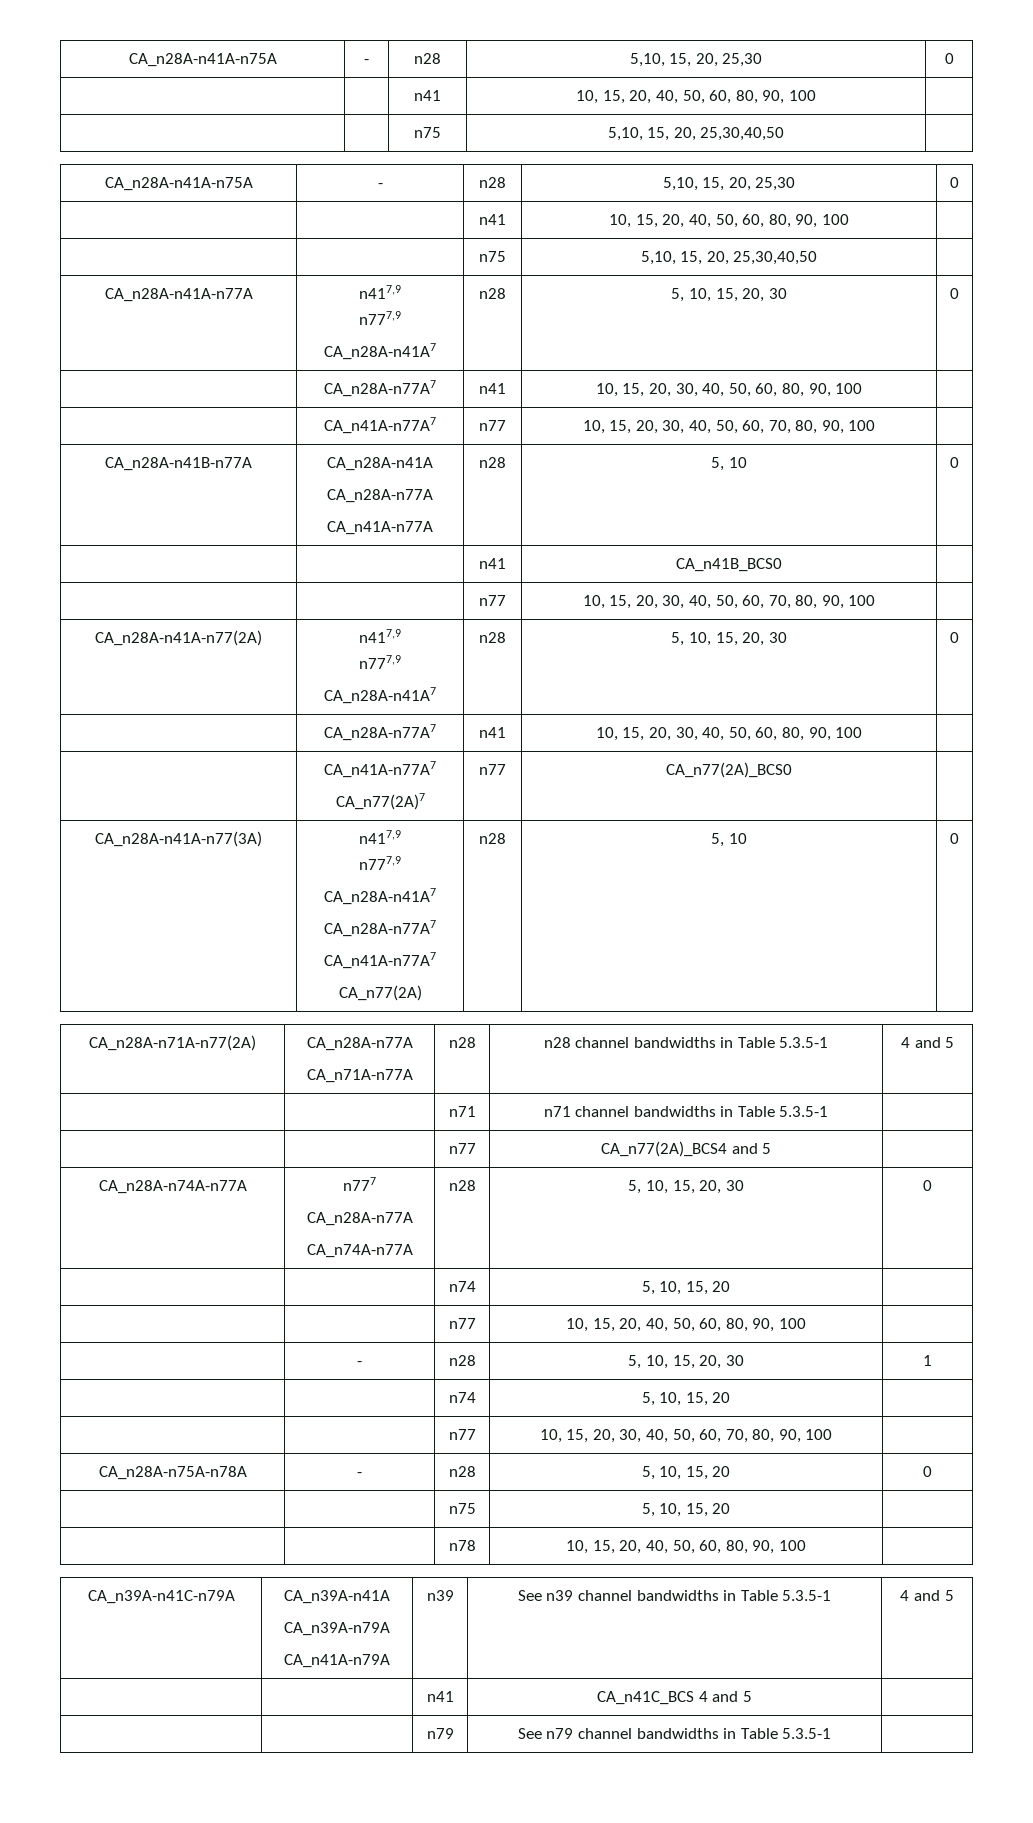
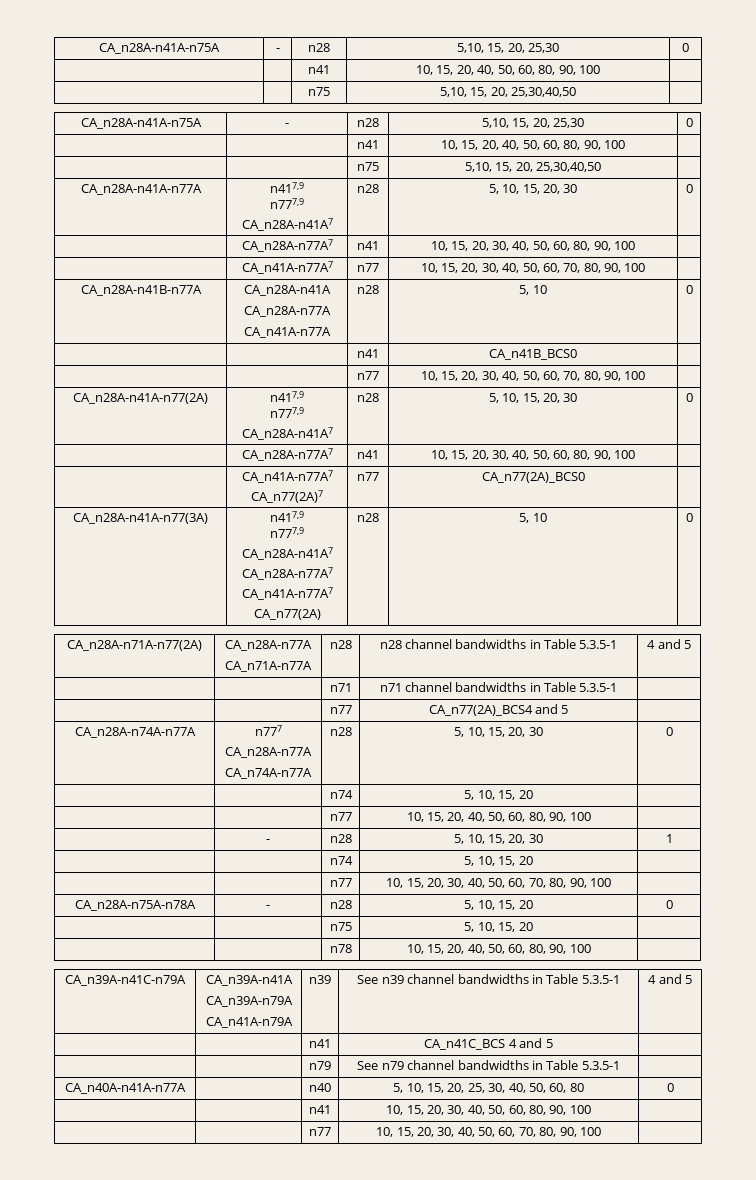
+ CA_n40A-n41A-n77A | | n40 | 5, 10, 15, 20, 25, 30, 40, 50, 60, 80 | 0
+ | | n41 | 10, 15, 20, 30, 40, 50, 60, 80, 90, 100 |
+ | | n77 | 10, 15, 20, 30, 40, 50, 60, 70, 80, 90, 100 |

